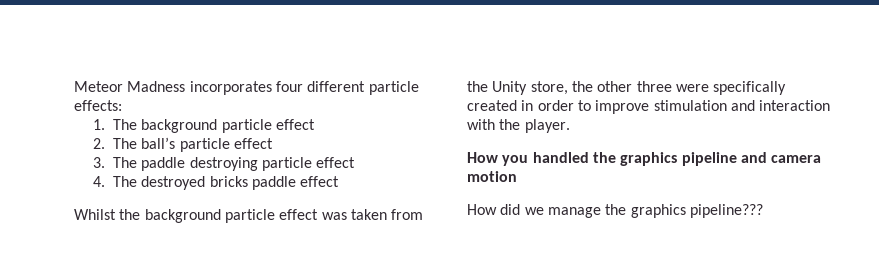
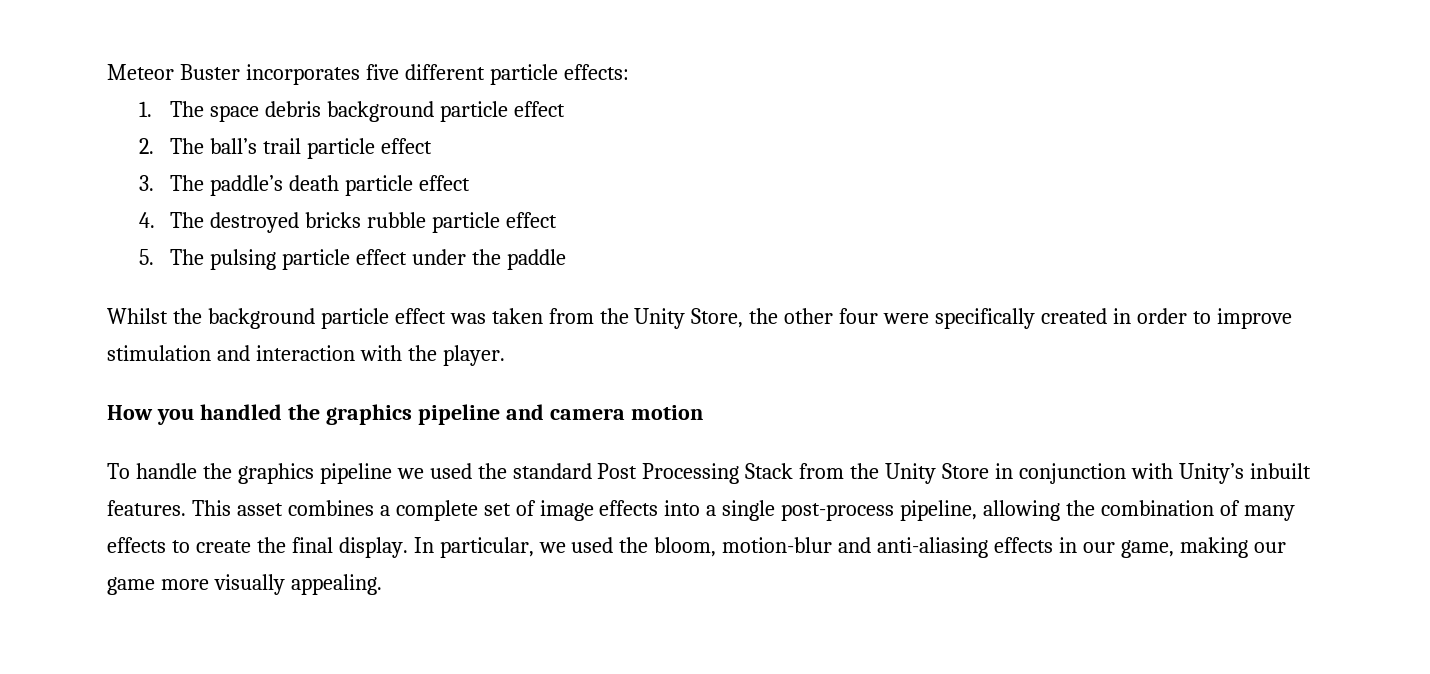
- Meteor Madness incorporates four different particle effects:
+ Meteor Buster incorporates five different particle effects:
- 1. The background particle effect
+ 1. The space debris background particle effect
- 2. The ball’s particle effect
+ 2. The ball’s trail particle effect
- 3. The paddle destroying particle effect
+ 3. The paddle’s death particle effect
- 4. The destroyed bricks paddle effect
+ 4. The destroyed bricks rubble particle effect
+ 5. The pulsing particle effect under the paddle
- Whilst the background particle effect was taken from the Unity store, the other three were specifically created in order to improve stimulation and interaction with the player.
+ Whilst the background particle effect was taken from the Unity Store, the other four were specifically created in order to improve stimulation and interaction with the player.
- How did we manage the graphics pipeline???
+ To handle the graphics pipeline we used the standard Post Processing Stack from the Unity Store in conjunction with Unity’s inbuilt features. This asset combines a complete set of image effects into a single post-process pipeline, allowing the combination of many effects to create the final display. In particular, we used the bloom, motion-blur and anti-aliasing effects in our game, making our game more visually appealing.

